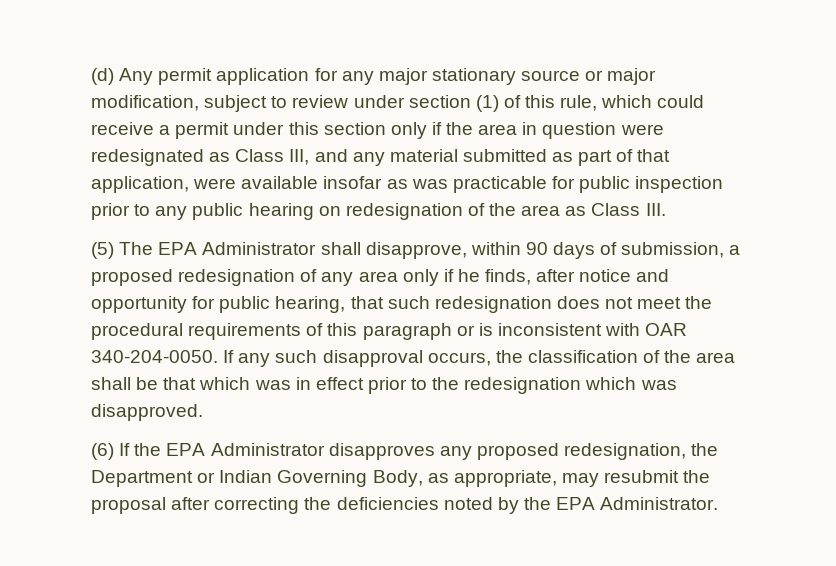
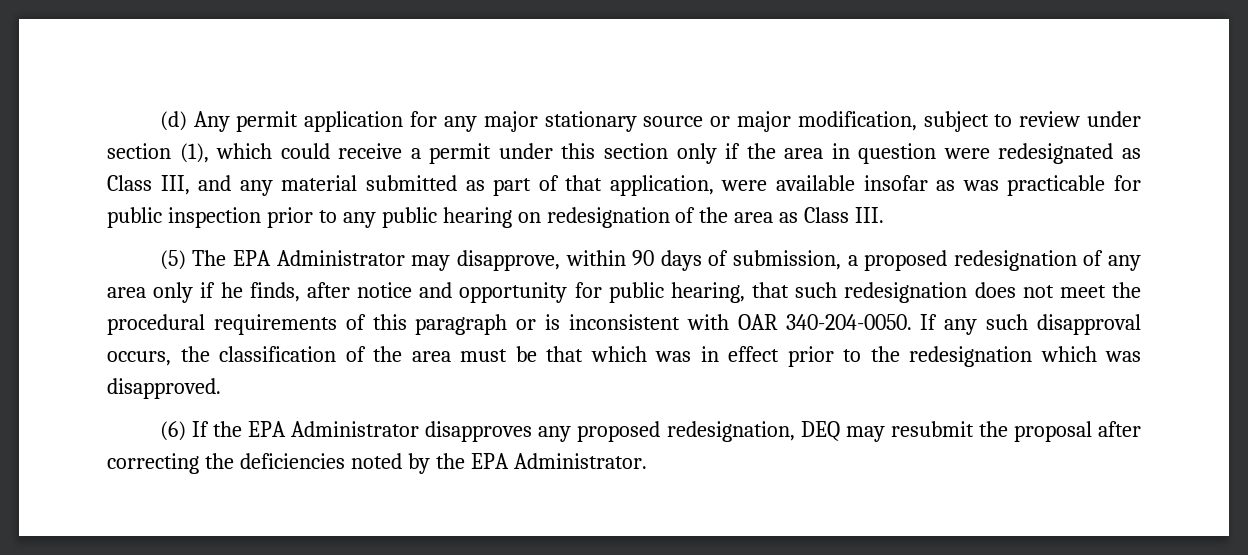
- (d) Any permit application for any major stationary source or major modification, subject to review under section (1) of this rule, which could receive a permit under this section only if the area in question were redesignated as Class III, and any material submitted as part of that application, were available insofar as was practicable for public inspection prior to any public hearing on redesignation of the area as Class III.
+ (d) Any permit application for any major stationary source or major modification, subject to review under section (1), which could receive a permit under this section only if the area in question were redesignated as Class III, and any material submitted as part of that application, were available insofar as was practicable for public inspection prior to any public hearing on redesignation of the area as Class III.
- (5) The EPA Administrator shall disapprove, within 90 days of submission, a proposed redesignation of any area only if he finds, after notice and opportunity for public hearing, that such redesignation does not meet the procedural requirements of this paragraph or is inconsistent with OAR 340-204-0050.
+ (5) The EPA Administrator may disapprove, within 90 days of submission, a proposed redesignation of any area only if he finds, after notice and opportunity for public hearing, that such redesignation does not meet the procedural requirements of this paragraph or is inconsistent with OAR 340-204-0050.
- If any such disapproval occurs, the classification of the area shall be that which was in effect prior to the redesignation which was disapproved.
+ If any such disapproval occurs, the classification of the area must be that which was in effect prior to the redesignation which was disapproved.
- (6) If the EPA Administrator disapproves any proposed redesignation, the Department or Indian Governing Body, as appropriate, may resubmit the proposal after correcting the deficiencies noted by the EPA Administrator.
+ (6) If the EPA Administrator disapproves any proposed redesignation, DEQ may resubmit the proposal after correcting the deficiencies noted by the EPA Administrator.

